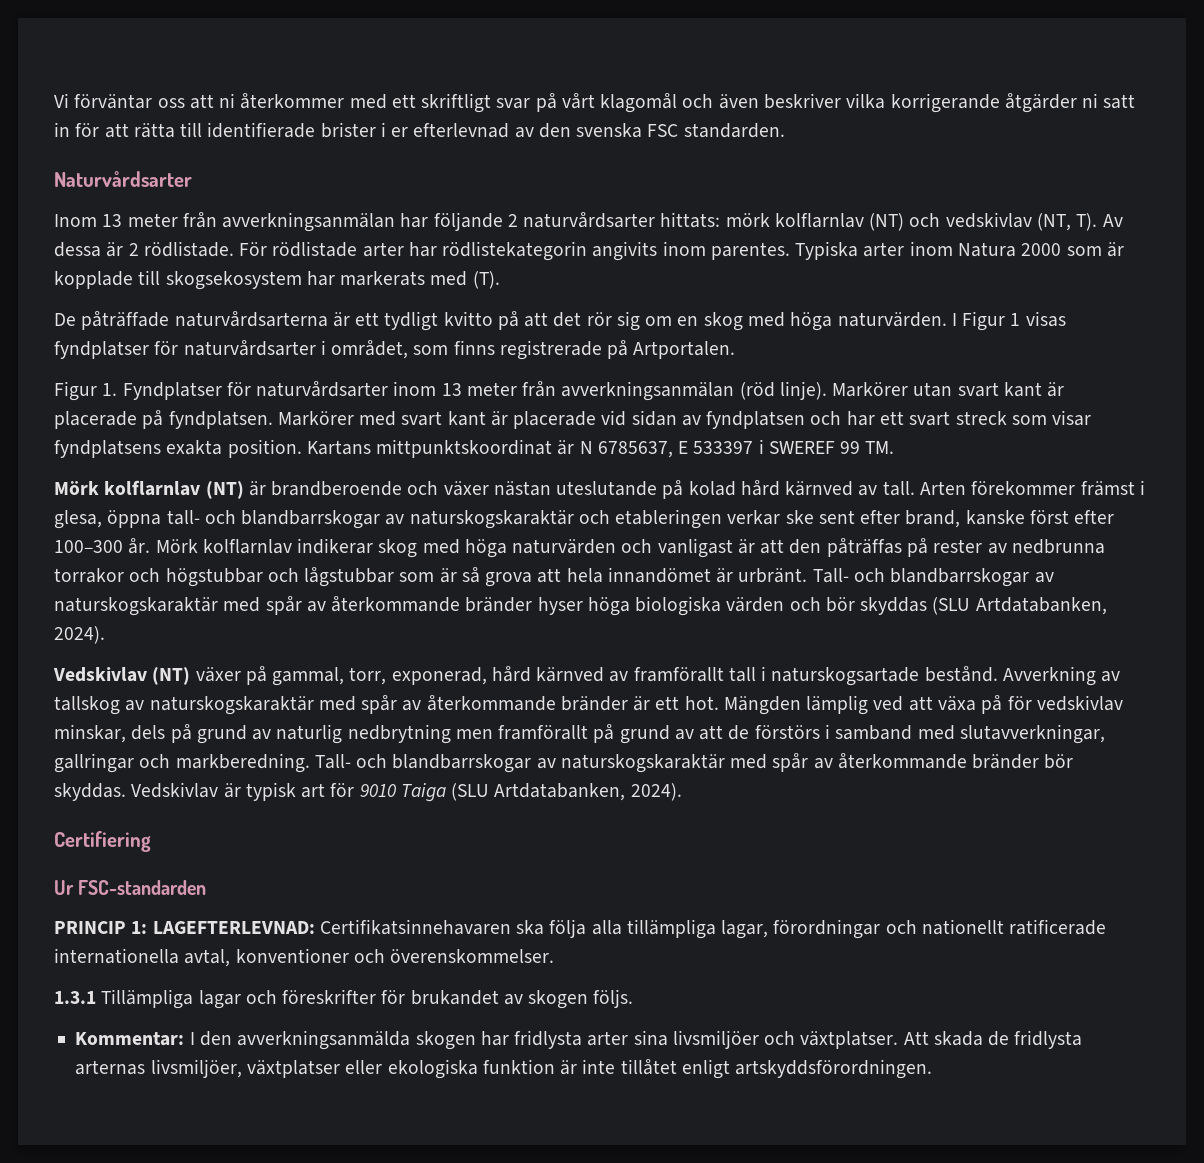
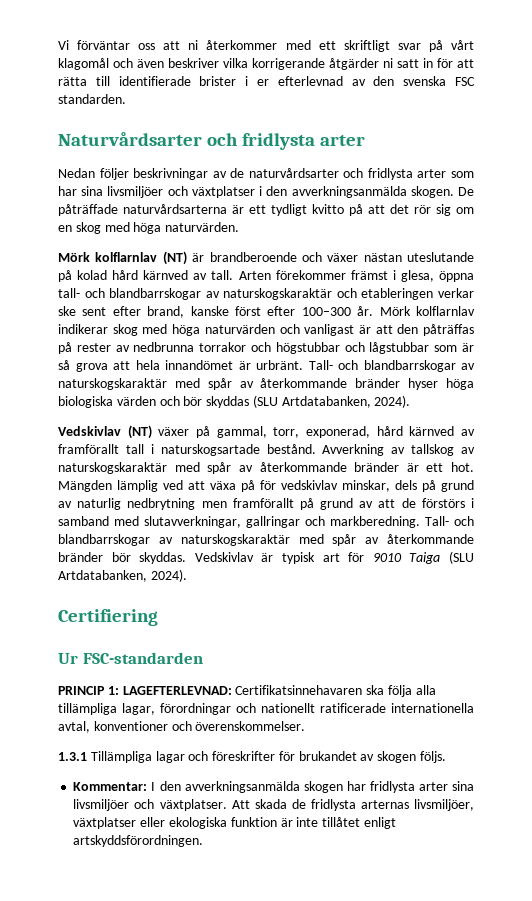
- Naturvårdsarter
- Inom 13 meter från avverkningsanmälan har följande 2 naturvårdsarter hittats: mörk kolflarnlav (NT) och vedskivlav (NT, T). Av dessa är 2 rödlistade. För rödlistade arter har rödlistekategorin angivits inom parentes. Typiska arter inom Natura 2000 som är kopplade till skogsekosystem har markerats med (T).
- De påträffade naturvårdsarterna är ett tydligt kvitto på att det rör sig om en skog med höga naturvärden. I Figur 1 visas fyndplatser för naturvårdsarter i området, som finns registrerade på Artportalen.
- Figur 1. Fyndplatser för naturvårdsarter inom 13 meter från avverkningsanmälan (röd linje). Markörer utan svart kant är placerade på fyndplatsen. Markörer med svart kant är placerade vid sidan av fyndplatsen och har ett svart streck som visar fyndplatsens exakta position. Kartans mittpunktskoordinat är N 6785637, E 533397 i SWEREF 99 TM.
+ Naturvårdsarter och fridlysta arter
+ Nedan följer beskrivningar av de naturvårdsarter och fridlysta arter som har sina livsmiljöer och växtplatser i den avverkningsanmälda skogen. De påträffade naturvårdsarterna är ett tydligt kvitto på att det rör sig om en skog med höga naturvärden.

